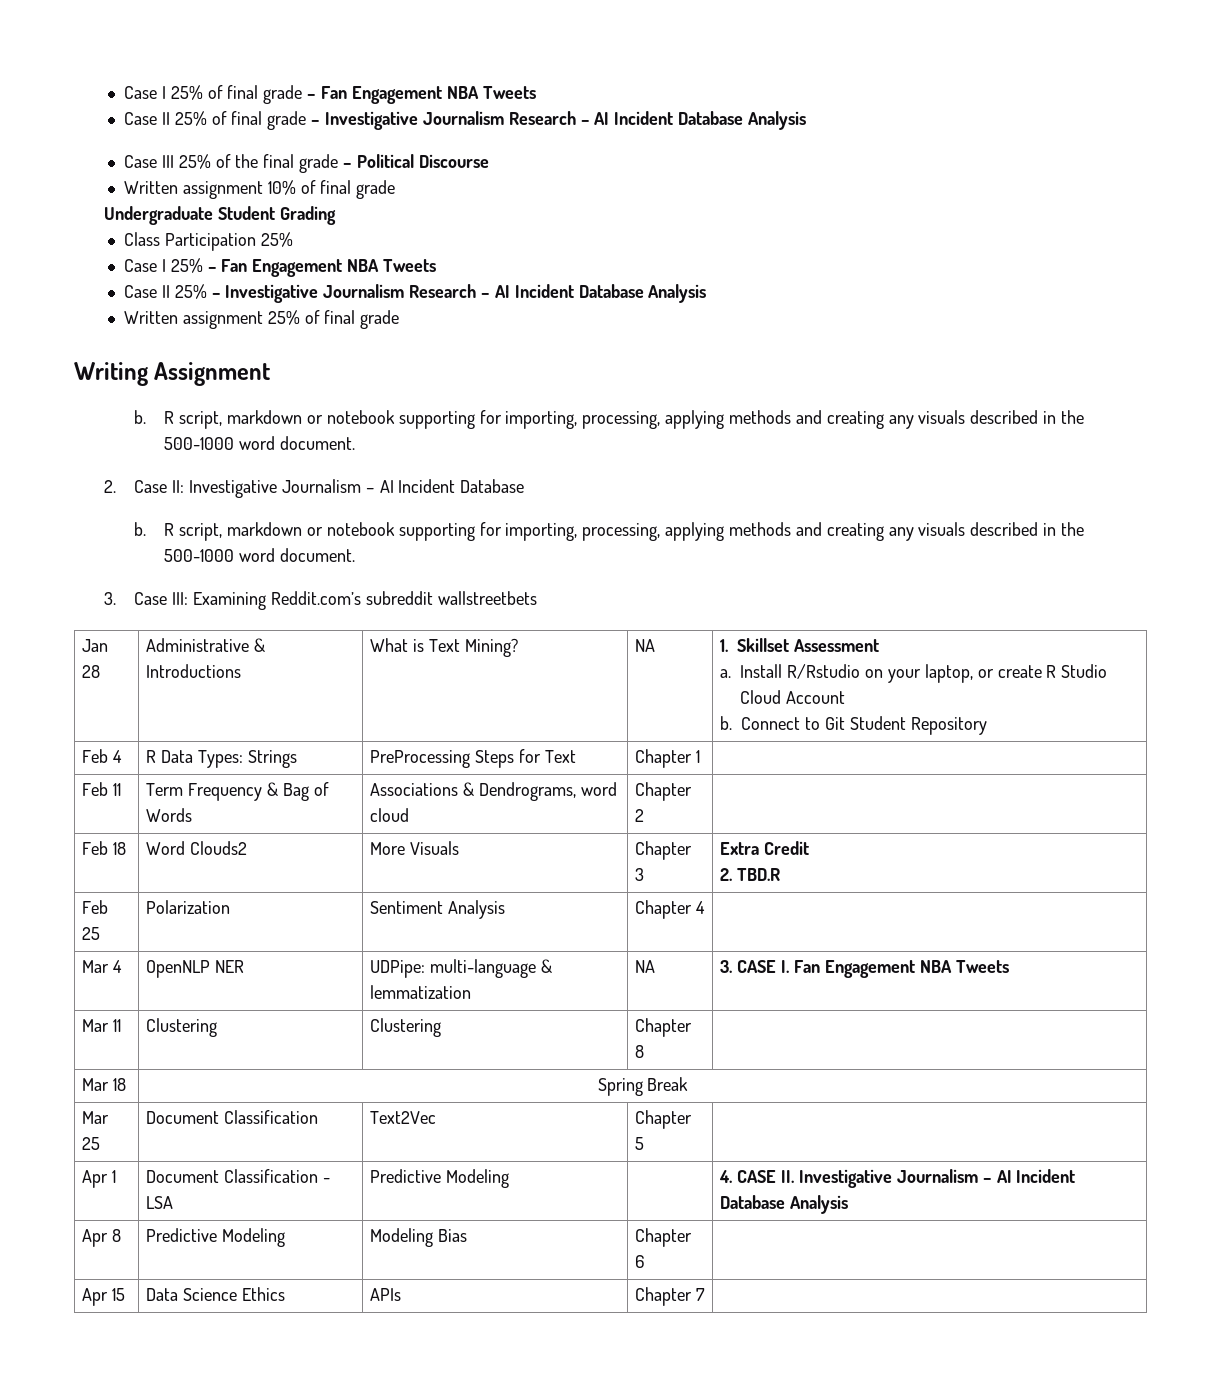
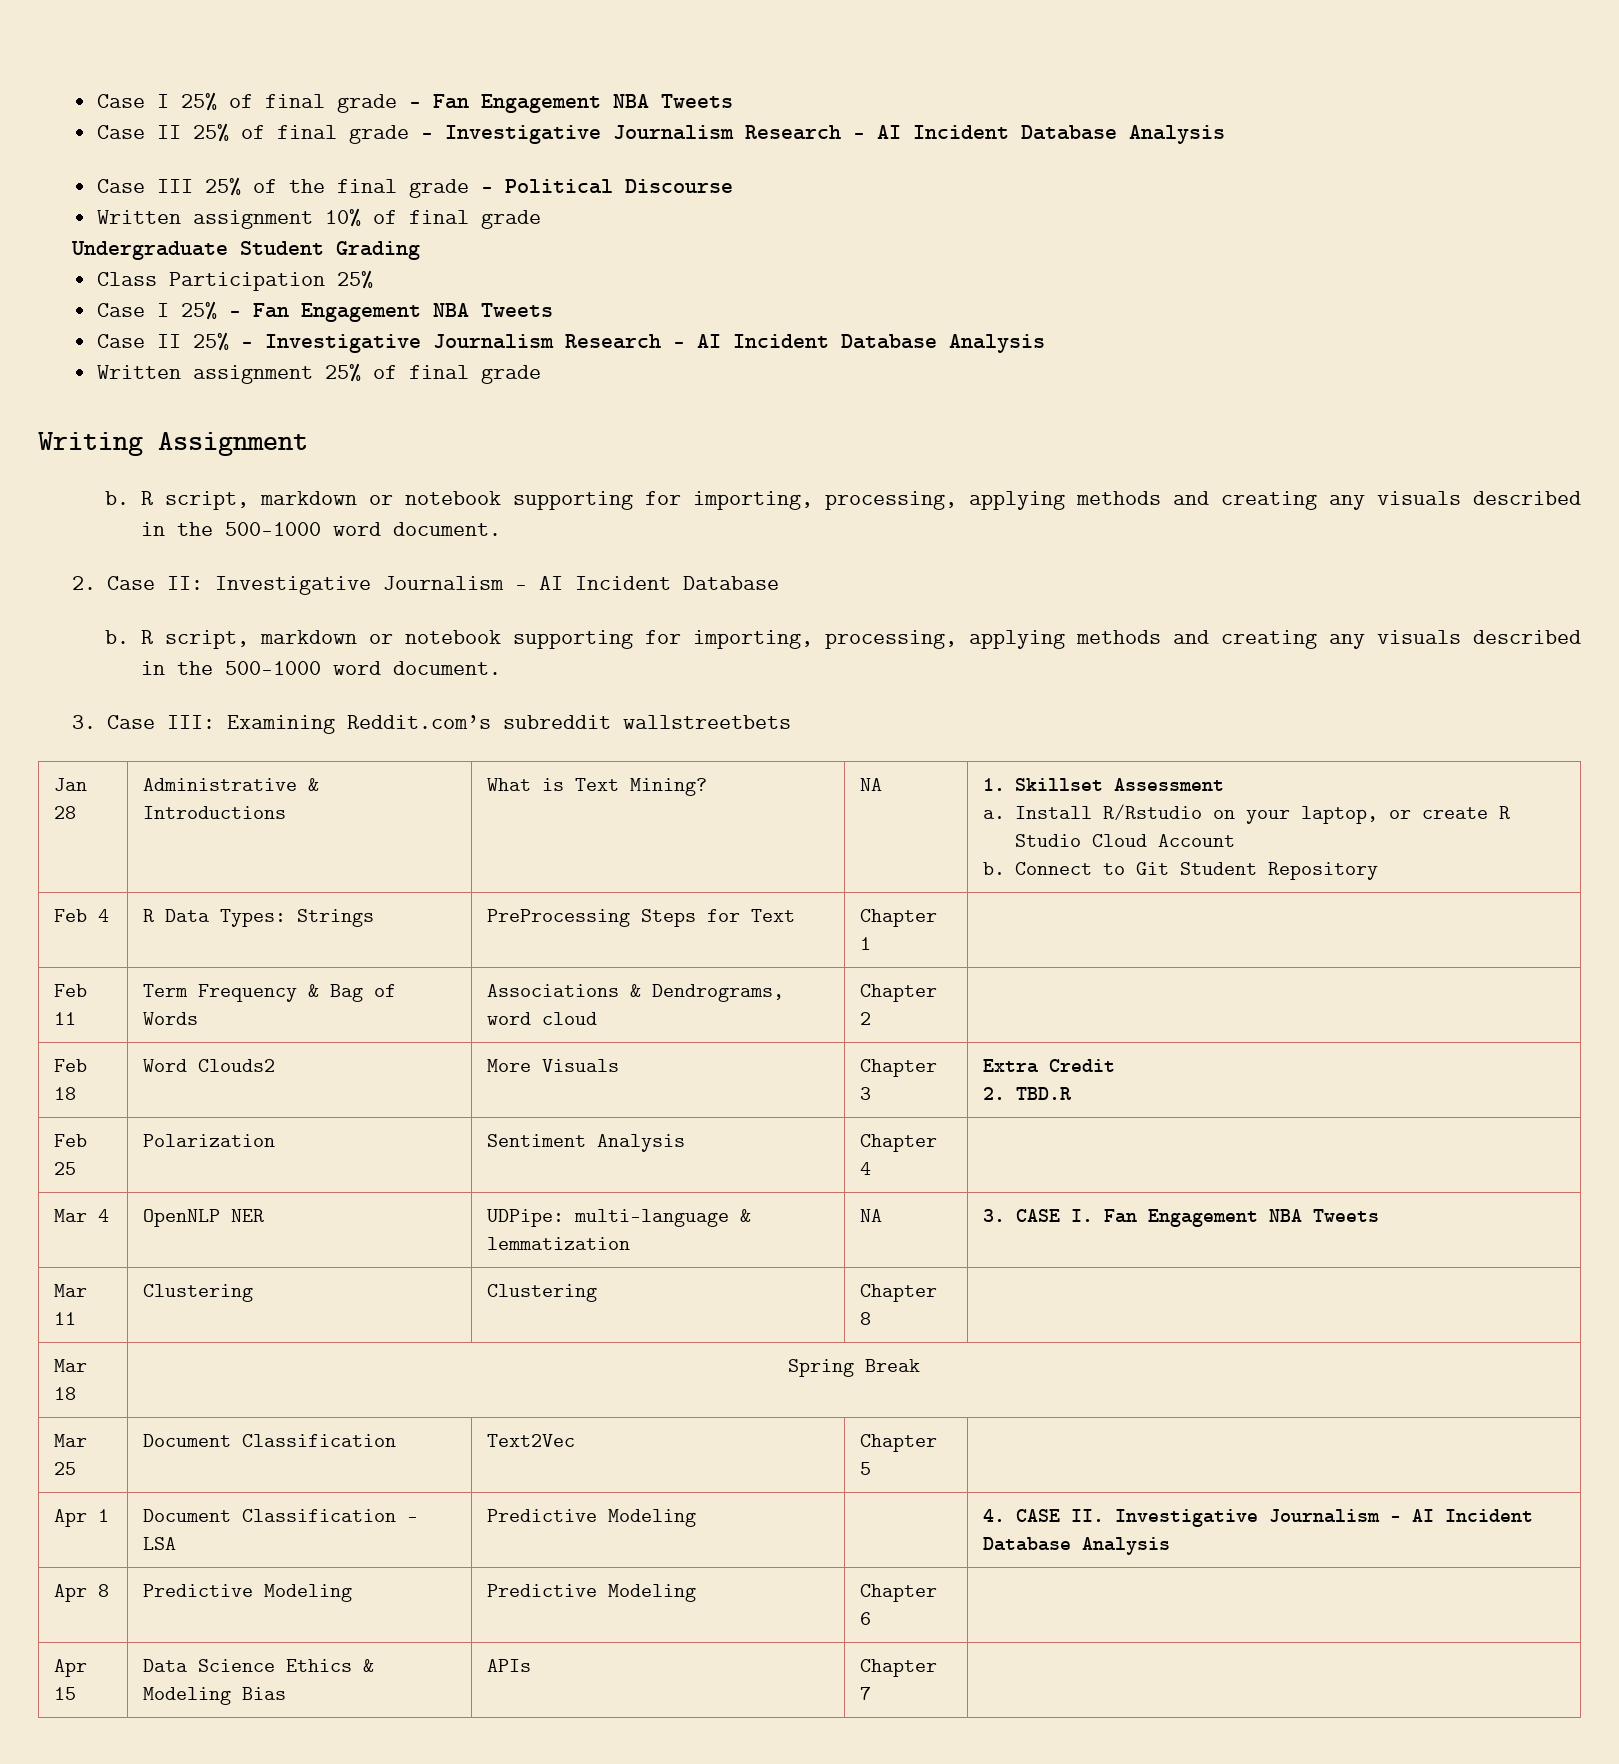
- Apr 8 | Predictive Modeling | Modeling Bias | Chapter 6 |
+ Apr 8 | Predictive Modeling | Predictive Modeling | Chapter 6 |
- Apr 15 | Data Science Ethics | APIs | Chapter 7 |
+ Apr 15 | Data Science Ethics & Modeling Bias | APIs | Chapter 7 |

